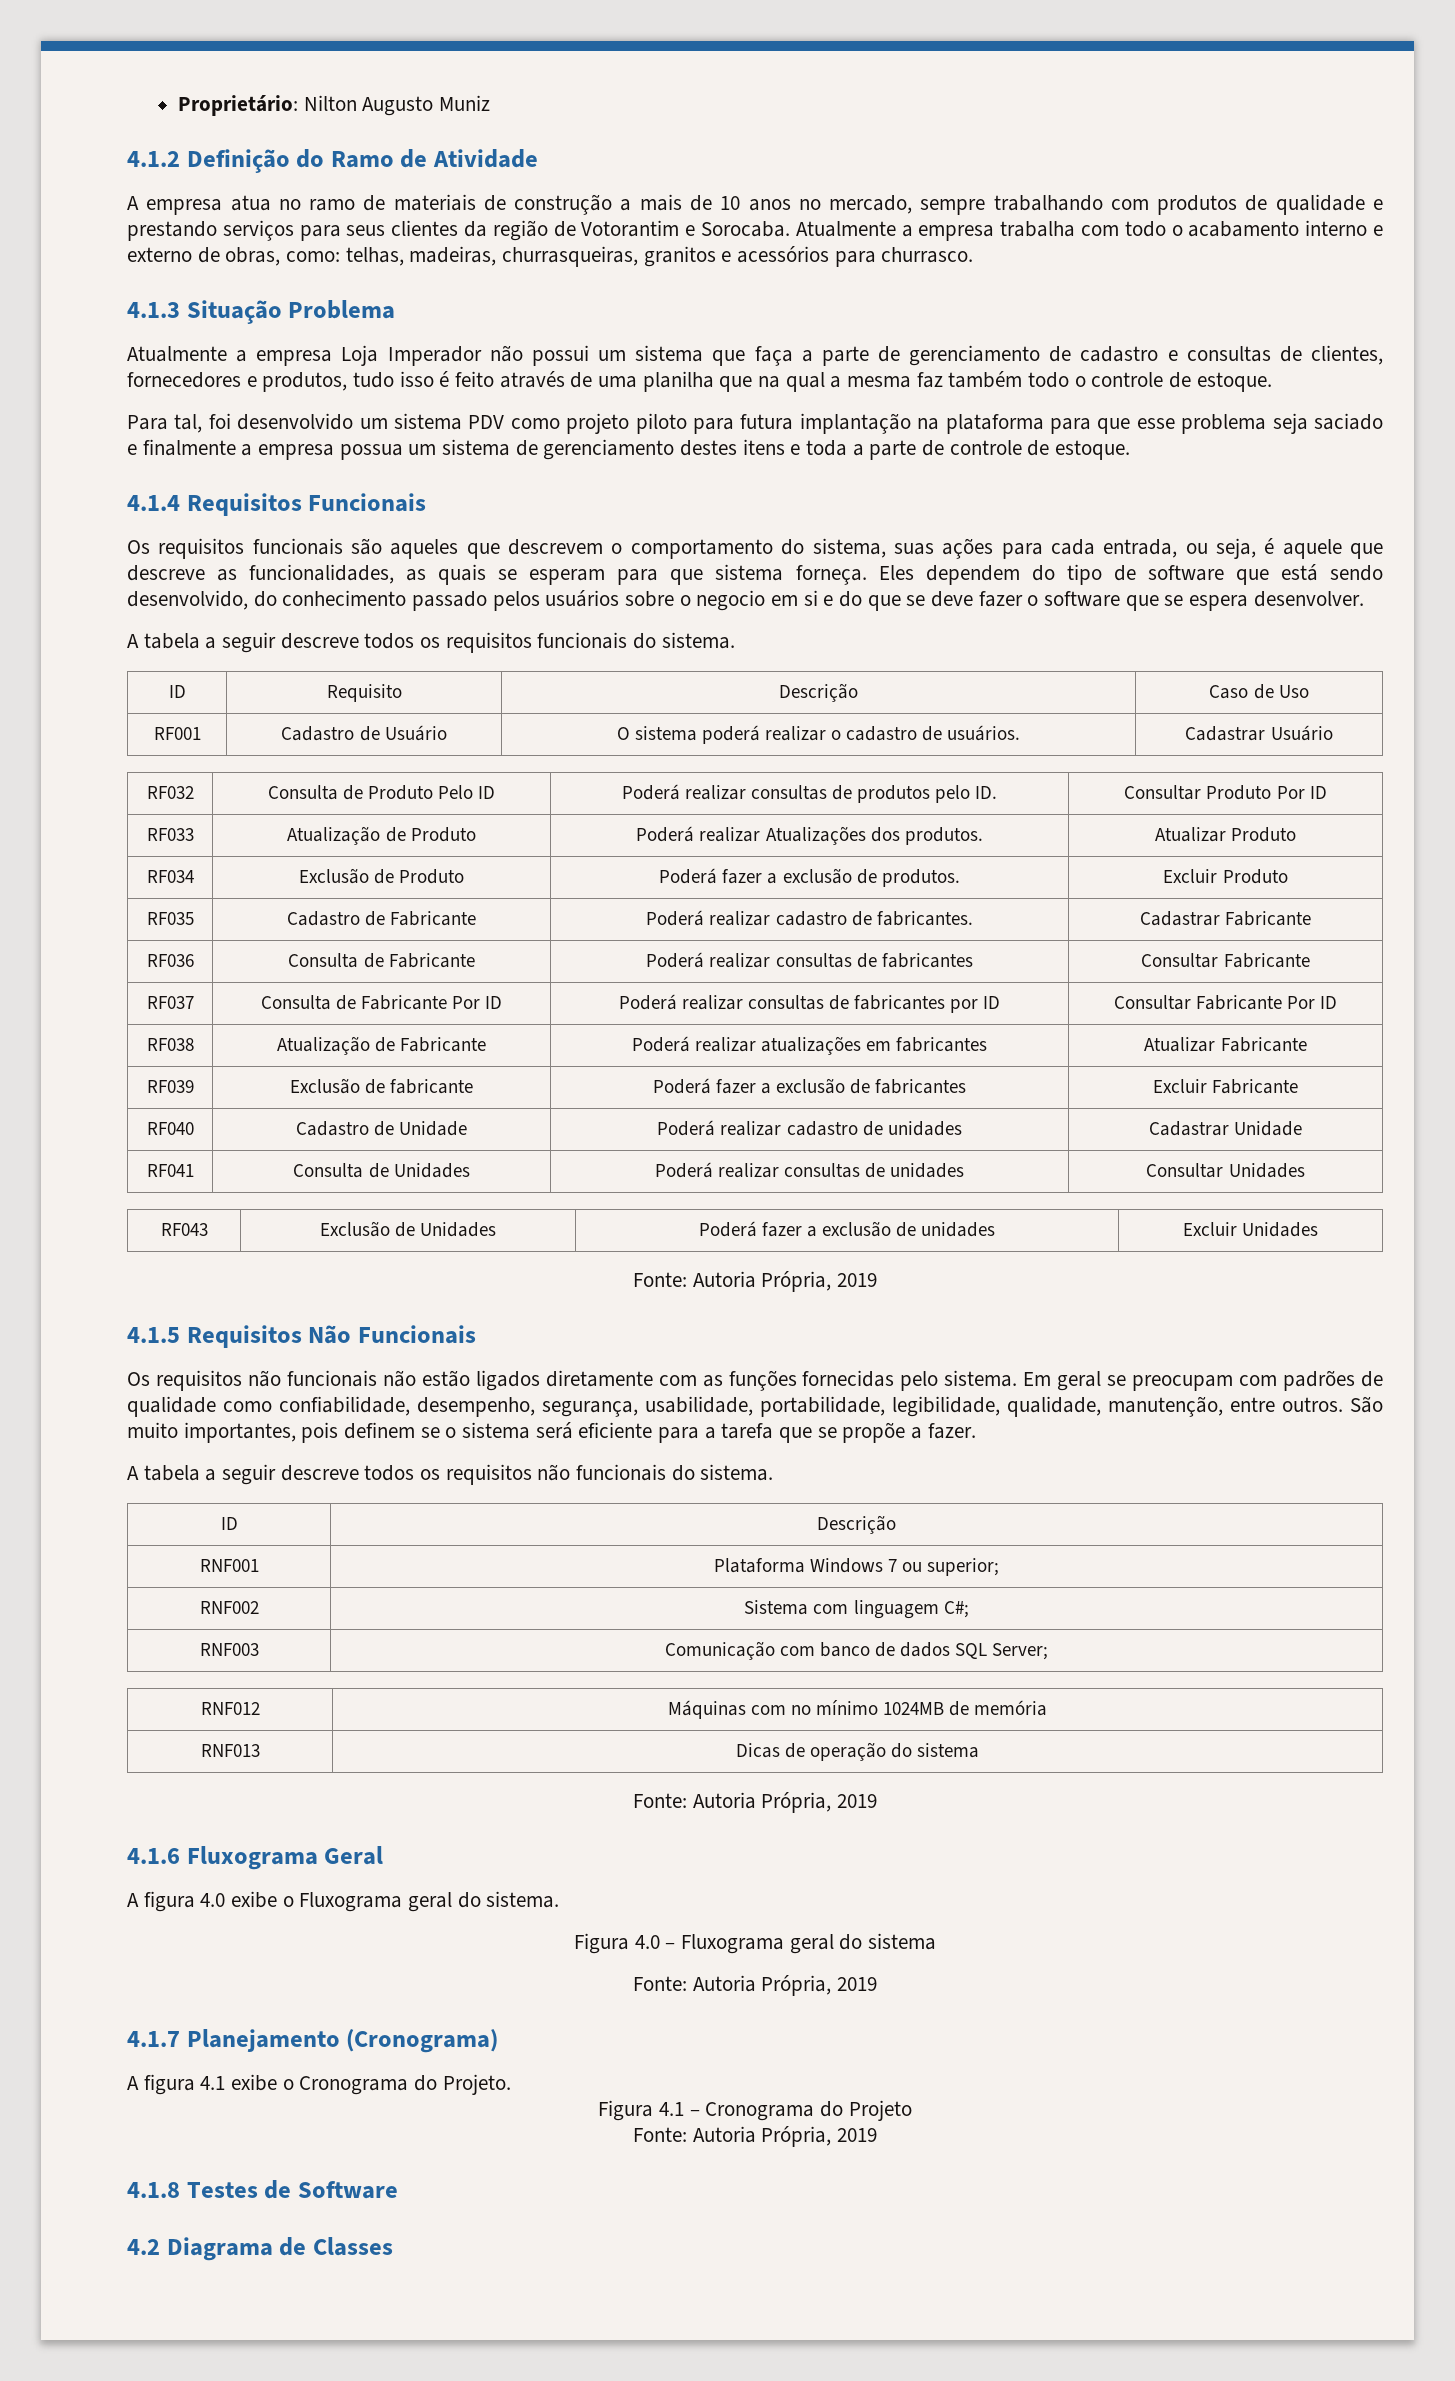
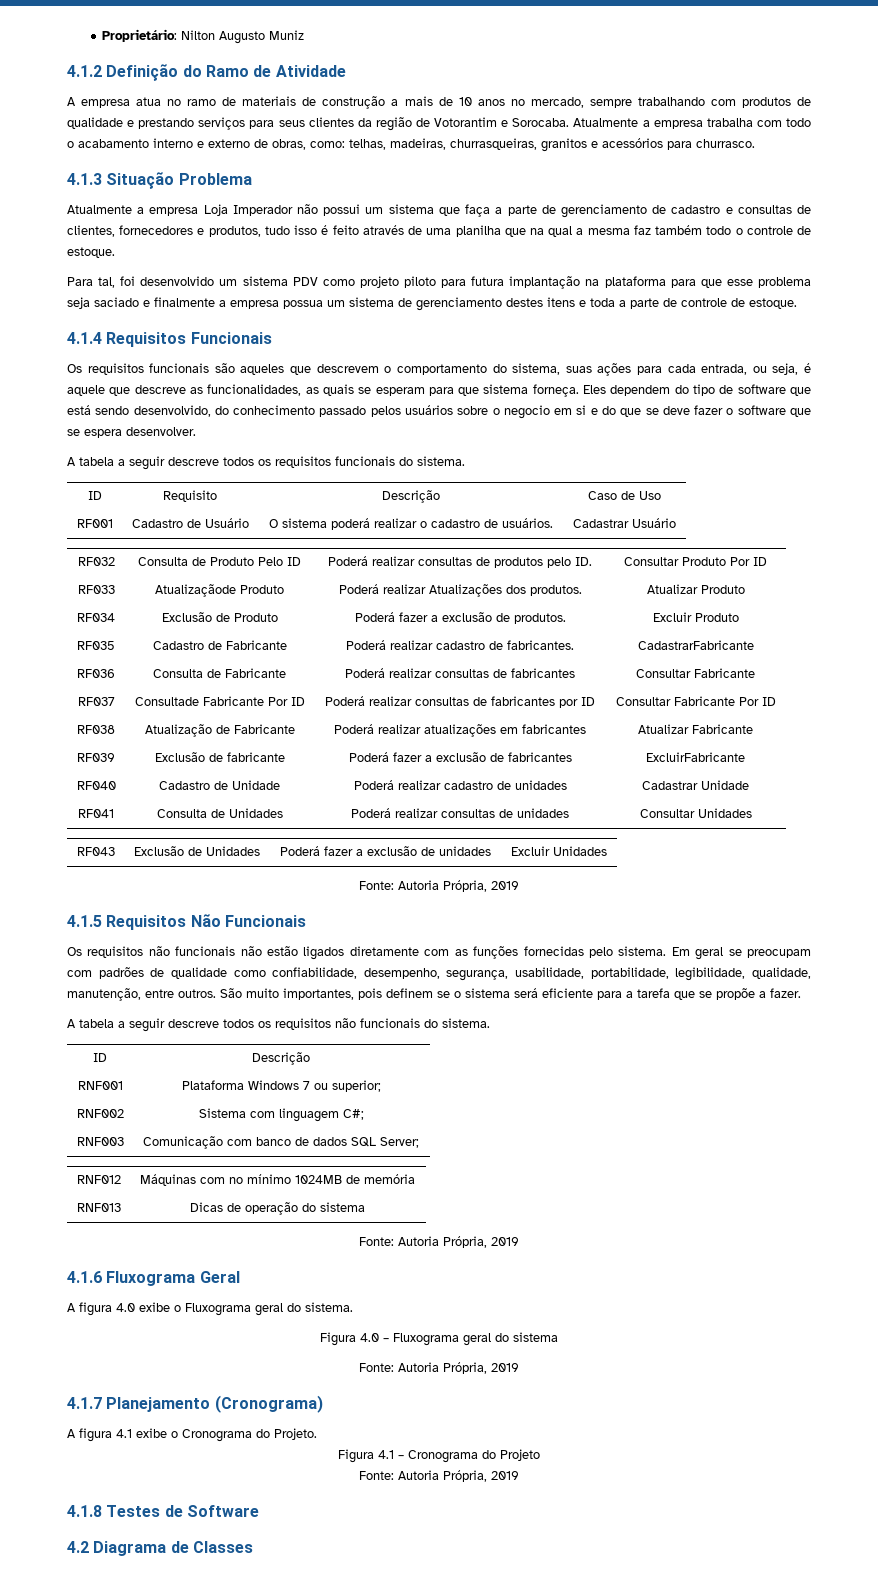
- RF033 | Atualização de Produto | Poderá realizar Atualizações dos produtos. | Atualizar Produto
+ RF033 | Atualizaçãode Produto | Poderá realizar Atualizações dos produtos. | Atualizar Produto
- RF035 | Cadastro de Fabricante | Poderá realizar cadastro de fabricantes. | Cadastrar Fabricante
+ RF035 | Cadastro de Fabricante | Poderá realizar cadastro de fabricantes. | CadastrarFabricante
- RF037 | Consulta de Fabricante Por ID | Poderá realizar consultas de fabricantes por ID | Consultar Fabricante Por ID
+ RF037 | Consultade Fabricante Por ID | Poderá realizar consultas de fabricantes por ID | Consultar Fabricante Por ID
- RF039 | Exclusão de fabricante | Poderá fazer a exclusão de fabricantes | Excluir Fabricante
+ RF039 | Exclusão de fabricante | Poderá fazer a exclusão de fabricantes | ExcluirFabricante

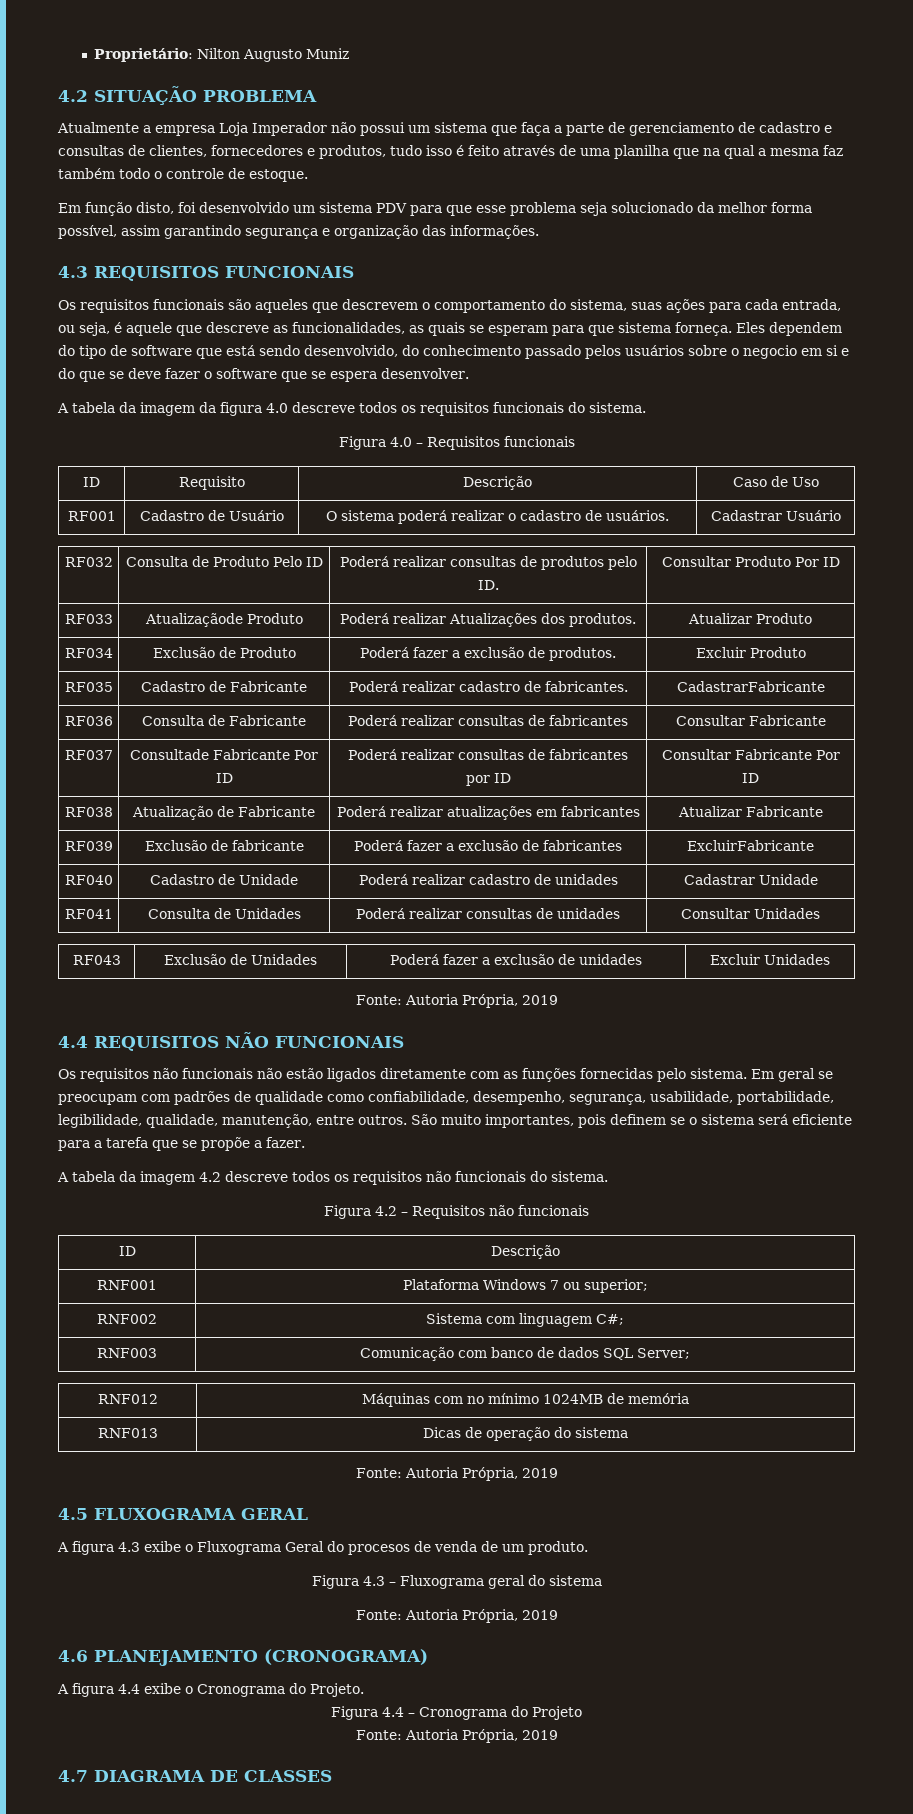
- 4.1.2 Definição do Ramo de Atividade
- A empresa atua no ramo de materiais de construção a mais de 10 anos no mercado, sempre trabalhando com produtos de qualidade e prestando serviços para seus clientes da região de Votorantim e Sorocaba. Atualmente a empresa trabalha com todo o acabamento interno e externo de obras, como: telhas, madeiras, churrasqueiras, granitos e acessórios para churrasco.
- 4.1.3 Situação Problema
+ 4.2 SITUAÇÃO PROBLEMA
- Para tal, foi desenvolvido um sistema PDV como projeto piloto para futura implantação na plataforma para que esse problema seja saciado e finalmente a empresa possua um sistema de gerenciamento destes itens e toda a parte de controle de estoque.
- 4.1.4 Requisitos Funcionais
+ Em função disto, foi desenvolvido um sistema PDV para que esse problema seja solucionado da melhor forma possível, assim garantindo segurança e organização das informações.
+ 4.3 REQUISITOS FUNCIONAIS
- A tabela a seguir descreve todos os requisitos funcionais do sistema.
+ A tabela da imagem da figura 4.0 descreve todos os requisitos funcionais do sistema.
+ Figura 4.0 – Requisitos funcionais
- 4.1.5 Requisitos Não Funcionais
+ 4.4 REQUISITOS NÃO FUNCIONAIS
- A tabela a seguir descreve todos os requisitos não funcionais do sistema.
+ A tabela da imagem 4.2 descreve todos os requisitos não funcionais do sistema.
+ Figura 4.2 – Requisitos não funcionais
- 4.1.6 Fluxograma Geral
- A figura 4.0 exibe o Fluxograma geral do sistema.
- Figura 4.0 – Fluxograma geral do sistema
+ 4.5 FLUXOGRAMA GERAL
+ A figura 4.3 exibe o Fluxograma Geral do procesos de venda de um produto.
+ Figura 4.3 – Fluxograma geral do sistema
- 4.1.7 Planejamento (Cronograma)
- A figura 4.1 exibe o Cronograma do Projeto.
+ 4.6 PLANEJAMENTO (CRONOGRAMA)
+ A figura 4.4 exibe o Cronograma do Projeto.
- Figura 4.1 – Cronograma do Projeto
+ Figura 4.4 – Cronograma do Projeto
- 4.1.8 Testes de Software
- 4.2 Diagrama de Classes
+ 4.7 DIAGRAMA DE CLASSES

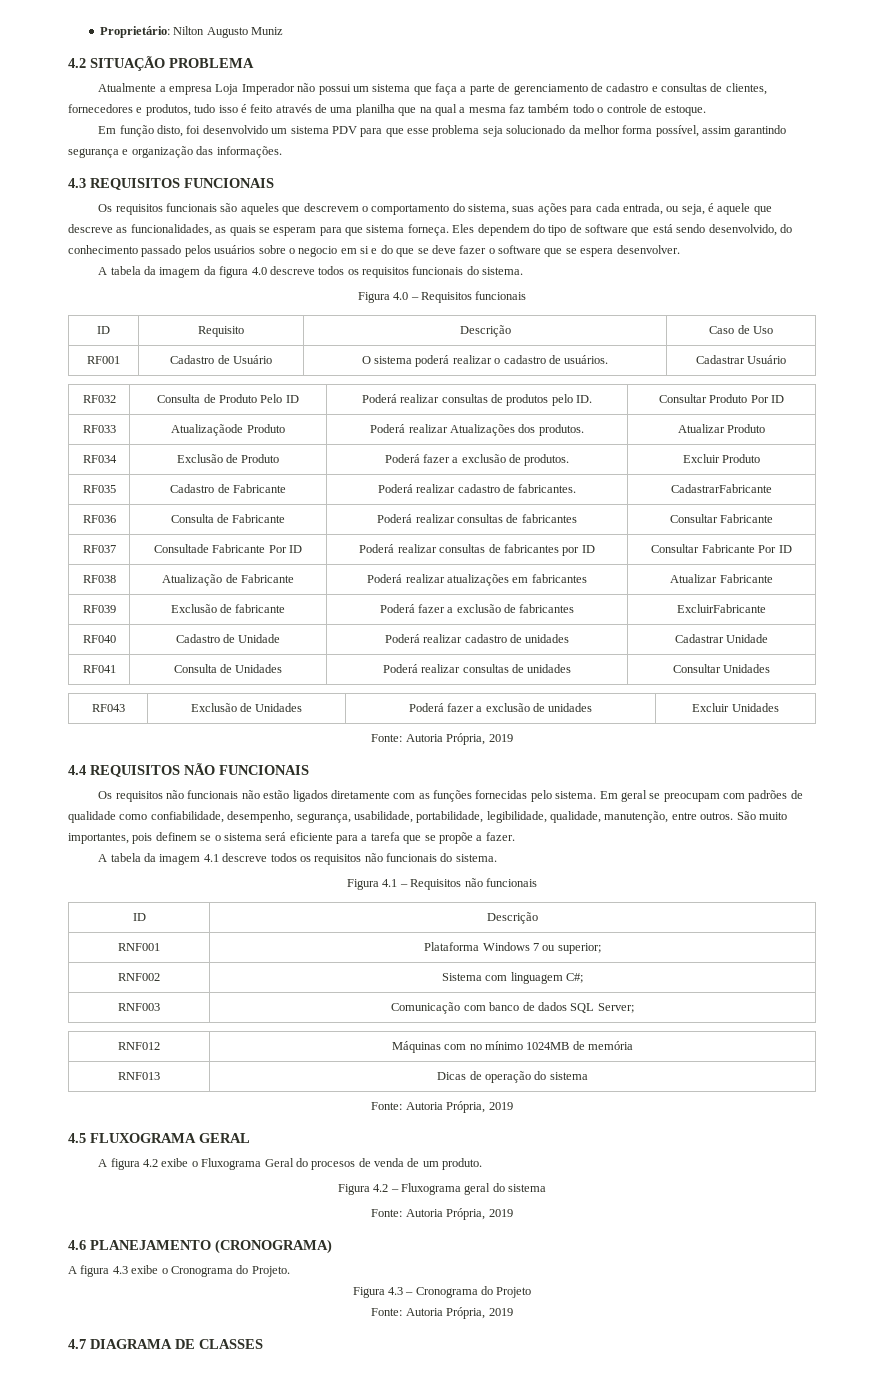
- A tabela da imagem 4.2 descreve todos os requisitos não funcionais do sistema.
+ A tabela da imagem 4.1 descreve todos os requisitos não funcionais do sistema.
- Figura 4.2 – Requisitos não funcionais
+ Figura 4.1 – Requisitos não funcionais
- A figura 4.3 exibe o Fluxograma Geral do procesos de venda de um produto.
+ A figura 4.2 exibe o Fluxograma Geral do procesos de venda de um produto.
- Figura 4.3 – Fluxograma geral do sistema
+ Figura 4.2 – Fluxograma geral do sistema
- A figura 4.4 exibe o Cronograma do Projeto.
+ A figura 4.3 exibe o Cronograma do Projeto.
- Figura 4.4 – Cronograma do Projeto
+ Figura 4.3 – Cronograma do Projeto

